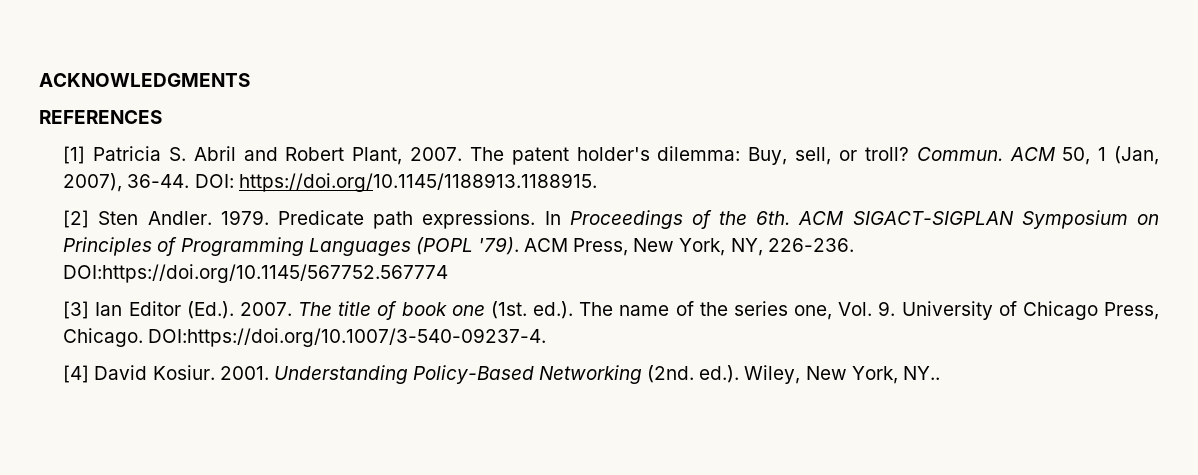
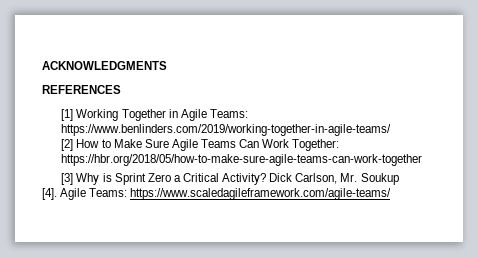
- [1] Patricia S. Abril and Robert Plant, 2007. The patent holder's dilemma: Buy, sell, or troll? Commun. ACM 50, 1 (Jan, 2007), 36-44. DOI: https://doi.org/10.1145/1188913.1188915.
- [2] Sten Andler. 1979. Predicate path expressions. In Proceedings of the 6th. ACM SIGACT-SIGPLAN Symposium on Principles of Programming Languages (POPL '79). ACM Press, New York, NY, 226-236. DOI:https://doi.org/10.1145/567752.567774
- [3] Ian Editor (Ed.). 2007. The title of book one (1st. ed.). The name of the series one, Vol. 9. University of Chicago Press, Chicago. DOI:https://doi.org/10.1007/3-540-09237-4.
- [4] David Kosiur. 2001. Understanding Policy-Based Networking (2nd. ed.). Wiley, New York, NY..
+ [1] Working Together in Agile Teams: https://www.benlinders.com/2019/working-together-in-agile-teams/
+ [2] How to Make Sure Agile Teams Can Work Together: https://hbr.org/2018/05/how-to-make-sure-agile-teams-can-work-together
+ [3] Why is Sprint Zero a Critical Activity? Dick Carlson, Mr. Soukup
+ [4]. Agile Teams: https://www.scaledagileframework.com/agile-teams/

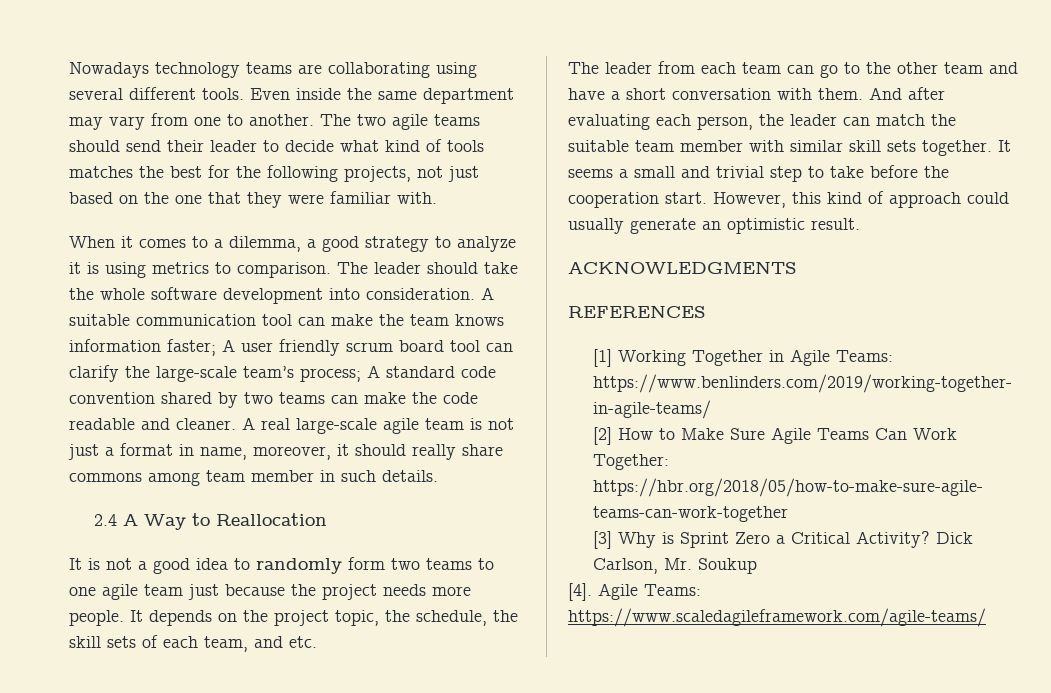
+ Nowadays technology teams are collaborating using several different tools. Even inside the same department may vary from one to another. The two agile teams should send their leader to decide what kind of tools matches the best for the following projects, not just based on the one that they were familiar with.
+ When it comes to a dilemma, a good strategy to analyze it is using metrics to comparison. The leader should take the whole software development into consideration. A suitable communication tool can make the team knows information faster; A user friendly scrum board tool can clarify the large-scale team’s process; A standard code convention shared by two teams can make the code readable and cleaner. A real large-scale agile team is not just a format in name, moreover, it should really share commons among team member in such details.
+ 2.4 A Way to Reallocation
+ It is not a good idea to randomly form two teams to one agile team just because the project needs more people. It depends on the project topic, the schedule, the skill sets of each team, and etc.
+ The leader from each team can go to the other team and have a short conversation with them. And after evaluating each person, the leader can match the suitable team member with similar skill sets together. It seems a small and trivial step to take before the cooperation start. However, this kind of approach could usually generate an optimistic result.

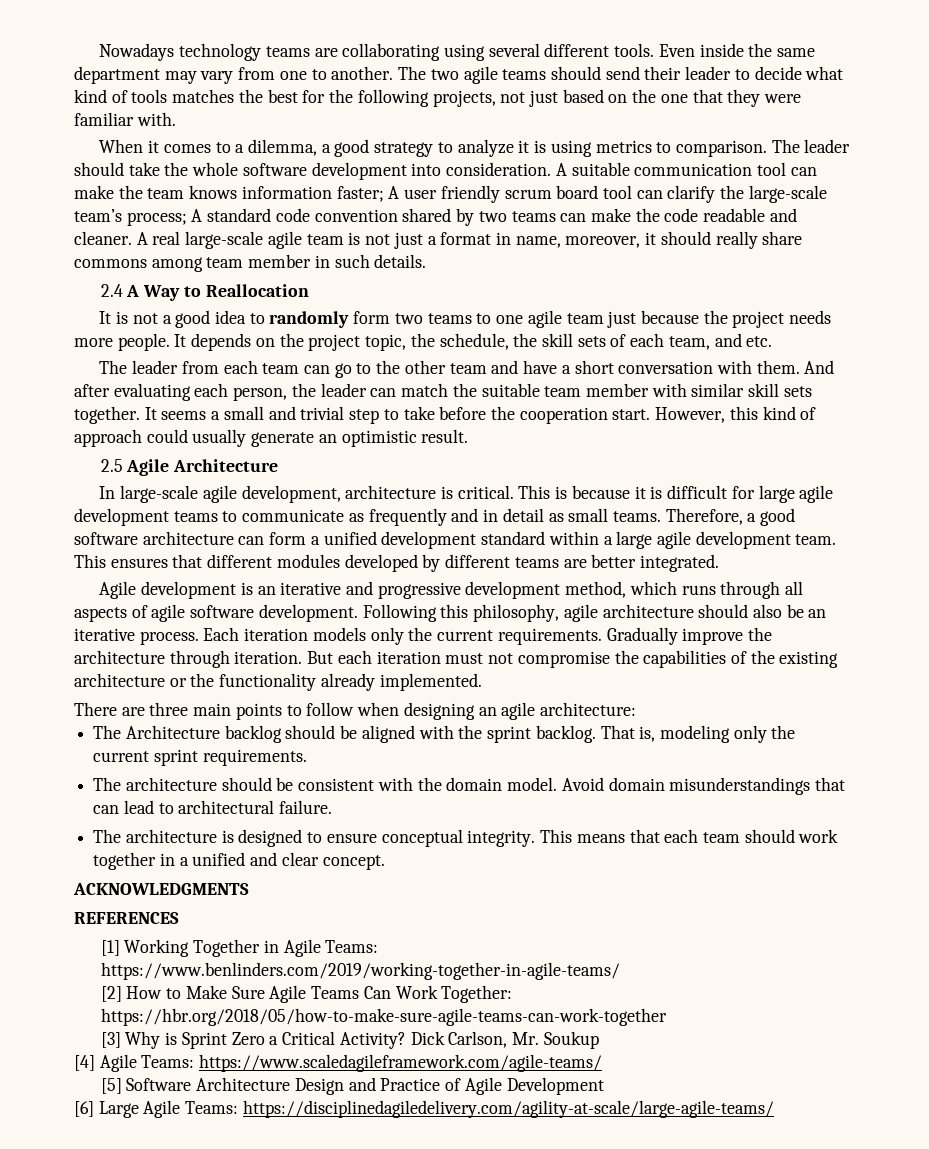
+ 2.5 Agile Architecture
+ In large-scale agile development, architecture is critical. This is because it is difficult for large agile development teams to communicate as frequently and in detail as small teams. Therefore, a good software architecture can form a unified development standard within a large agile development team. This ensures that different modules developed by different teams are better integrated.
+ Agile development is an iterative and progressive development method, which runs through all aspects of agile software development. Following this philosophy, agile architecture should also be an iterative process. Each iteration models only the current requirements. Gradually improve the architecture through iteration. But each iteration must not compromise the capabilities of the existing architecture or the functionality already implemented.
+ There are three main points to follow when designing an agile architecture:
+ The Architecture backlog should be aligned with the sprint backlog. That is, modeling only the current sprint requirements.
+ The architecture should be consistent with the domain model. Avoid domain misunderstandings that can lead to architectural failure.
+ The architecture is designed to ensure conceptual integrity. This means that each team should work together in a unified and clear concept.
- [4]. Agile Teams: https://www.scaledagileframework.com/agile-teams/
+ [4] Agile Teams: https://www.scaledagileframework.com/agile-teams/
+ [5] Software Architecture Design and Practice of Agile Development
+ [6] Large Agile Teams: https://disciplinedagiledelivery.com/agility-at-scale/large-agile-teams/

